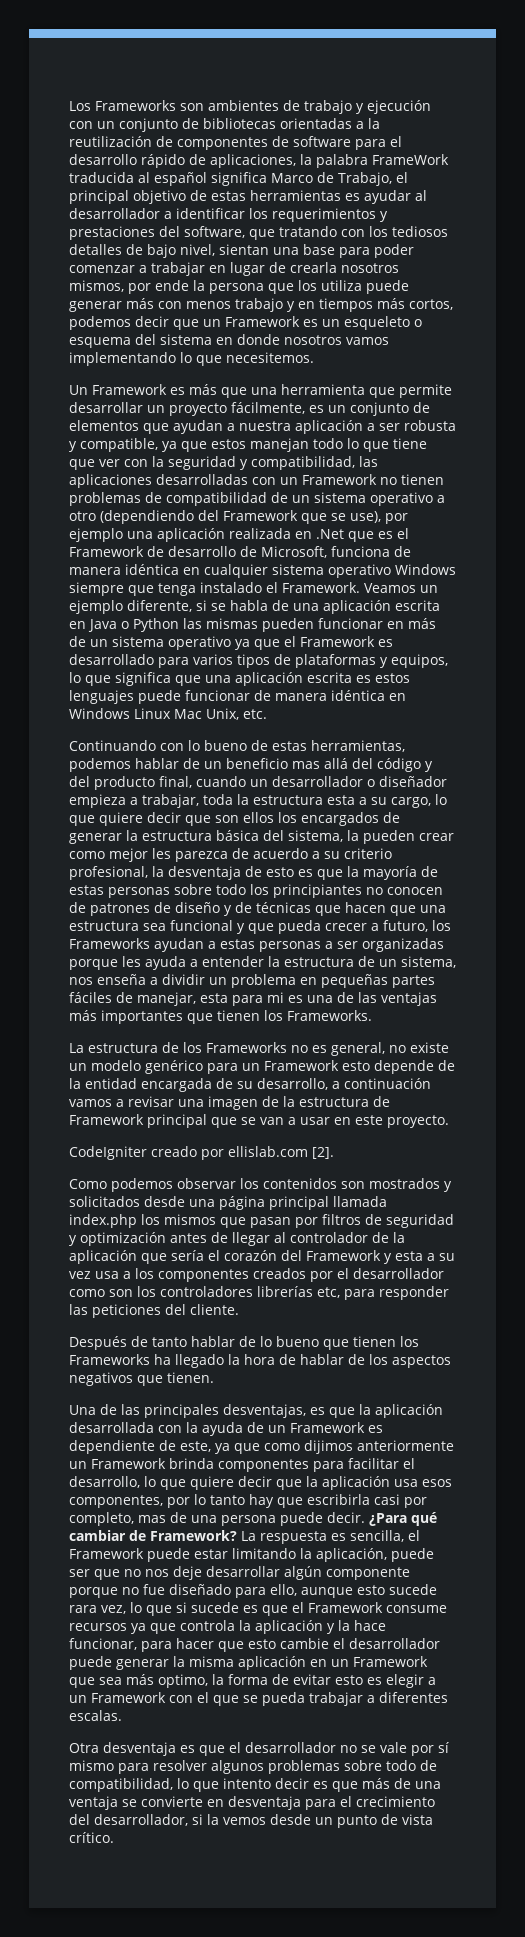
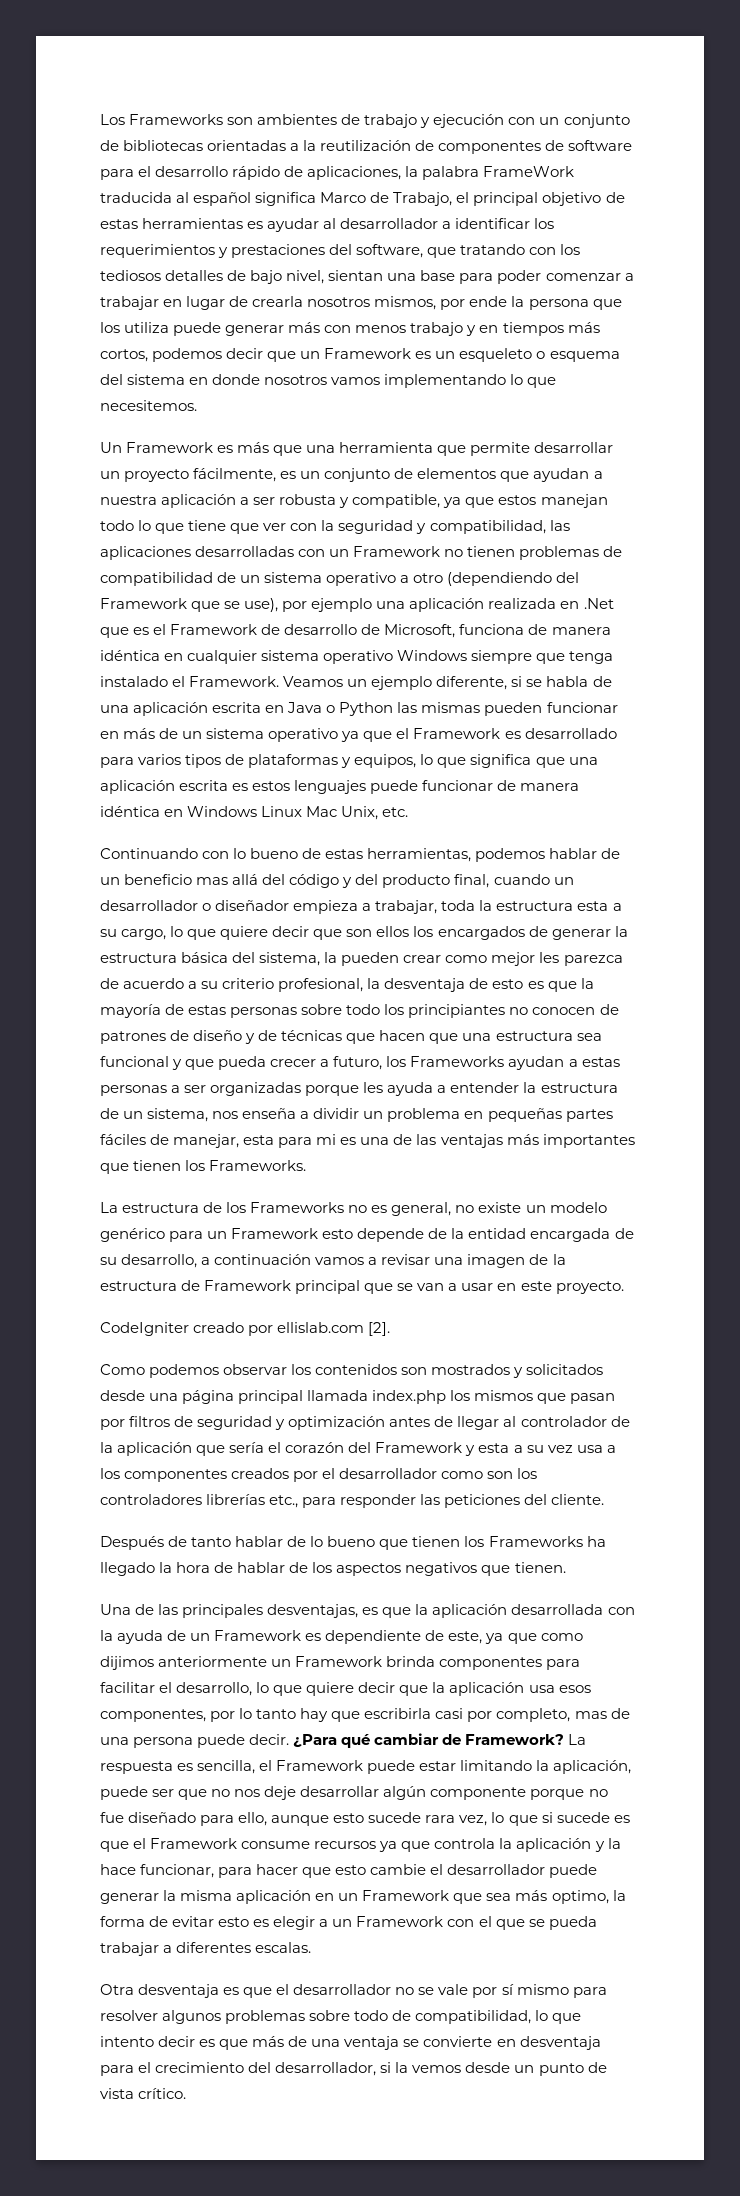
- Como podemos observar los contenidos son mostrados y solicitados desde una página principal llamada index.php los mismos que pasan por filtros de seguridad y optimización antes de llegar al controlador de la aplicación que sería el corazón del Framework y esta a su vez usa a los componentes creados por el desarrollador como son los controladores librerías etc, para responder las peticiones del cliente.
+ Como podemos observar los contenidos son mostrados y solicitados desde una página principal llamada index.php los mismos que pasan por filtros de seguridad y optimización antes de llegar al controlador de la aplicación que sería el corazón del Framework y esta a su vez usa a los componentes creados por el desarrollador como son los controladores librerías etc., para responder las peticiones del cliente.

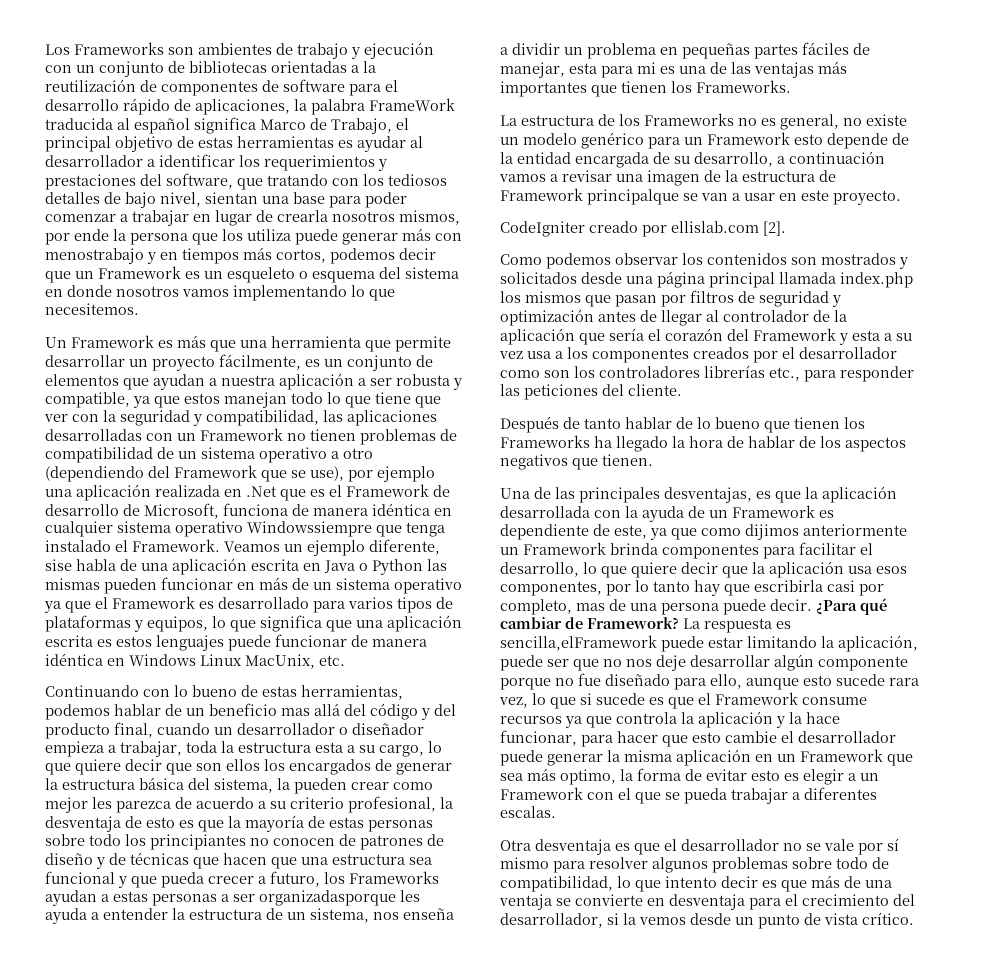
- Los Frameworks son ambientes de trabajo y ejecución con un conjunto de bibliotecas orientadas a la reutilización de componentes de software para el desarrollo rápido de aplicaciones, la palabra FrameWork traducida al español significa Marco de Trabajo, el principal objetivo de estas herramientas es ayudar al desarrollador a identificar los requerimientos y prestaciones del software, que tratando con los tediosos detalles de bajo nivel, sientan una base para poder comenzar a trabajar en lugar de crearla nosotros mismos, por ende la persona que los utiliza puede generar más con menos trabajo y en tiempos más cortos, podemos decir que un Framework es un esqueleto o esquema del sistema en donde nosotros vamos implementando lo que necesitemos.
+ Los Frameworks son ambientes de trabajo y ejecución con un conjunto de bibliotecas orientadas a la reutilización de componentes de software para el desarrollo rápido de aplicaciones, la palabra FrameWork traducida al español significa Marco de Trabajo, el principal objetivo de estas herramientas es ayudar al desarrollador a identificar los requerimientos y prestaciones del software, que tratando con los tediosos detalles de bajo nivel, sientan una base para poder comenzar a trabajar en lugar de crearla nosotros mismos, por ende la persona que los utiliza puede generar más con menostrabajo y en tiempos más cortos, podemos decir que un Framework es un esqueleto o esquema del sistema en donde nosotros vamos implementando lo que necesitemos.
- Un Framework es más que una herramienta que permite desarrollar un proyecto fácilmente, es un conjunto de elementos que ayudan a nuestra aplicación a ser robusta y compatible, ya que estos manejan todo lo que tiene que ver con la seguridad y compatibilidad, las aplicaciones desarrolladas con un Framework no tienen problemas de compatibilidad de un sistema operativo a otro (dependiendo del Framework que se use), por ejemplo una aplicación realizada en .Net que es el Framework de desarrollo de Microsoft, funciona de manera idéntica en cualquier sistema operativo Windows siempre que tenga instalado el Framework.
+ Un Framework es más que una herramienta que permite desarrollar un proyecto fácilmente, es un conjunto de elementos que ayudan a nuestra aplicación a ser robusta y compatible, ya que estos manejan todo lo que tiene que ver con la seguridad y compatibilidad, las aplicaciones desarrolladas con un Framework no tienen problemas de compatibilidad de un sistema operativo a otro (dependiendo del Framework que se use), por ejemplo una aplicación realizada en .Net que es el Framework de desarrollo de Microsoft, funciona de manera idéntica en cualquier sistema operativo Windowssiempre que tenga instalado el Framework.
- Veamos un ejemplo diferente, si se habla de una aplicación escrita en Java o Python las mismas pueden funcionar en más de un sistema operativo ya que el Framework es desarrollado para varios tipos de plataformas y equipos, lo que significa que una aplicación escrita es estos lenguajes puede funcionar de manera idéntica en Windows Linux Mac Unix, etc.
+ Veamos un ejemplo diferente, sise habla de una aplicación escrita en Java o Python las mismas pueden funcionar en más de un sistema operativo ya que el Framework es desarrollado para varios tipos de plataformas y equipos, lo que significa que una aplicación escrita es estos lenguajes puede funcionar de manera idéntica en Windows Linux MacUnix, etc.
- Continuando con lo bueno de estas herramientas, podemos hablar de un beneficio mas allá del código y del producto final, cuando un desarrollador o diseñador empieza a trabajar, toda la estructura esta a su cargo, lo que quiere decir que son ellos los encargados de generar la estructura básica del sistema, la pueden crear como mejor les parezca de acuerdo a su criterio profesional, la desventaja de esto es que la mayoría de estas personas sobre todo los principiantes no conocen de patrones de diseño y de técnicas que hacen que una estructura sea funcional y que pueda crecer a futuro, los Frameworks ayudan a estas personas a ser organizadas porque les ayuda a entender la estructura de un sistema, nos enseña a dividir un problema en pequeñas partes fáciles de manejar, esta para mi es una de las ventajas más importantes que tienen los Frameworks.
+ Continuando con lo bueno de estas herramientas, podemos hablar de un beneficio mas allá del código y del producto final, cuando un desarrollador o diseñador empieza a trabajar, toda la estructura esta a su cargo, lo que quiere decir que son ellos los encargados de generar la estructura básica del sistema, la pueden crear como mejor les parezca de acuerdo a su criterio profesional, la desventaja de esto es que la mayoría de estas personas sobre todo los principiantes no conocen de patrones de diseño y de técnicas que hacen que una estructura sea funcional y que pueda crecer a futuro, los Frameworks ayudan a estas personas a ser organizadasporque les ayuda a entender la estructura de un sistema, nos enseña a dividir un problema en pequeñas partes fáciles de manejar, esta para mi es una de las ventajas más importantes que tienen los Frameworks.
- La estructura de los Frameworks no es general, no existe un modelo genérico para un Framework esto depende de la entidad encargada de su desarrollo, a continuación vamos a revisar una imagen de la estructura de Framework principal que se van a usar en este proyecto.
+ La estructura de los Frameworks no es general, no existe un modelo genérico para un Framework esto depende de la entidad encargada de su desarrollo, a continuación vamos a revisar una imagen de la estructura de Framework principalque se van a usar en este proyecto.
- La respuesta es sencilla, el Framework puede estar limitando la aplicación, puede ser que no nos deje desarrollar algún componente porque no fue diseñado para ello, aunque esto sucede rara vez, lo que si sucede es que el Framework consume recursos ya que controla la aplicación y la hace funcionar, para hacer que esto cambie el desarrollador puede generar la misma aplicación en un Framework que sea más optimo, la forma de evitar esto es elegir a un Framework con el que se pueda trabajar a diferentes escalas.
+ La respuesta es sencilla,elFramework puede estar limitando la aplicación, puede ser que no nos deje desarrollar algún componente porque no fue diseñado para ello, aunque esto sucede rara vez, lo que si sucede es que el Framework consume recursos ya que controla la aplicación y la hace funcionar, para hacer que esto cambie el desarrollador puede generar la misma aplicación en un Framework que sea más optimo, la forma de evitar esto es elegir a un Framework con el que se pueda trabajar a diferentes escalas.

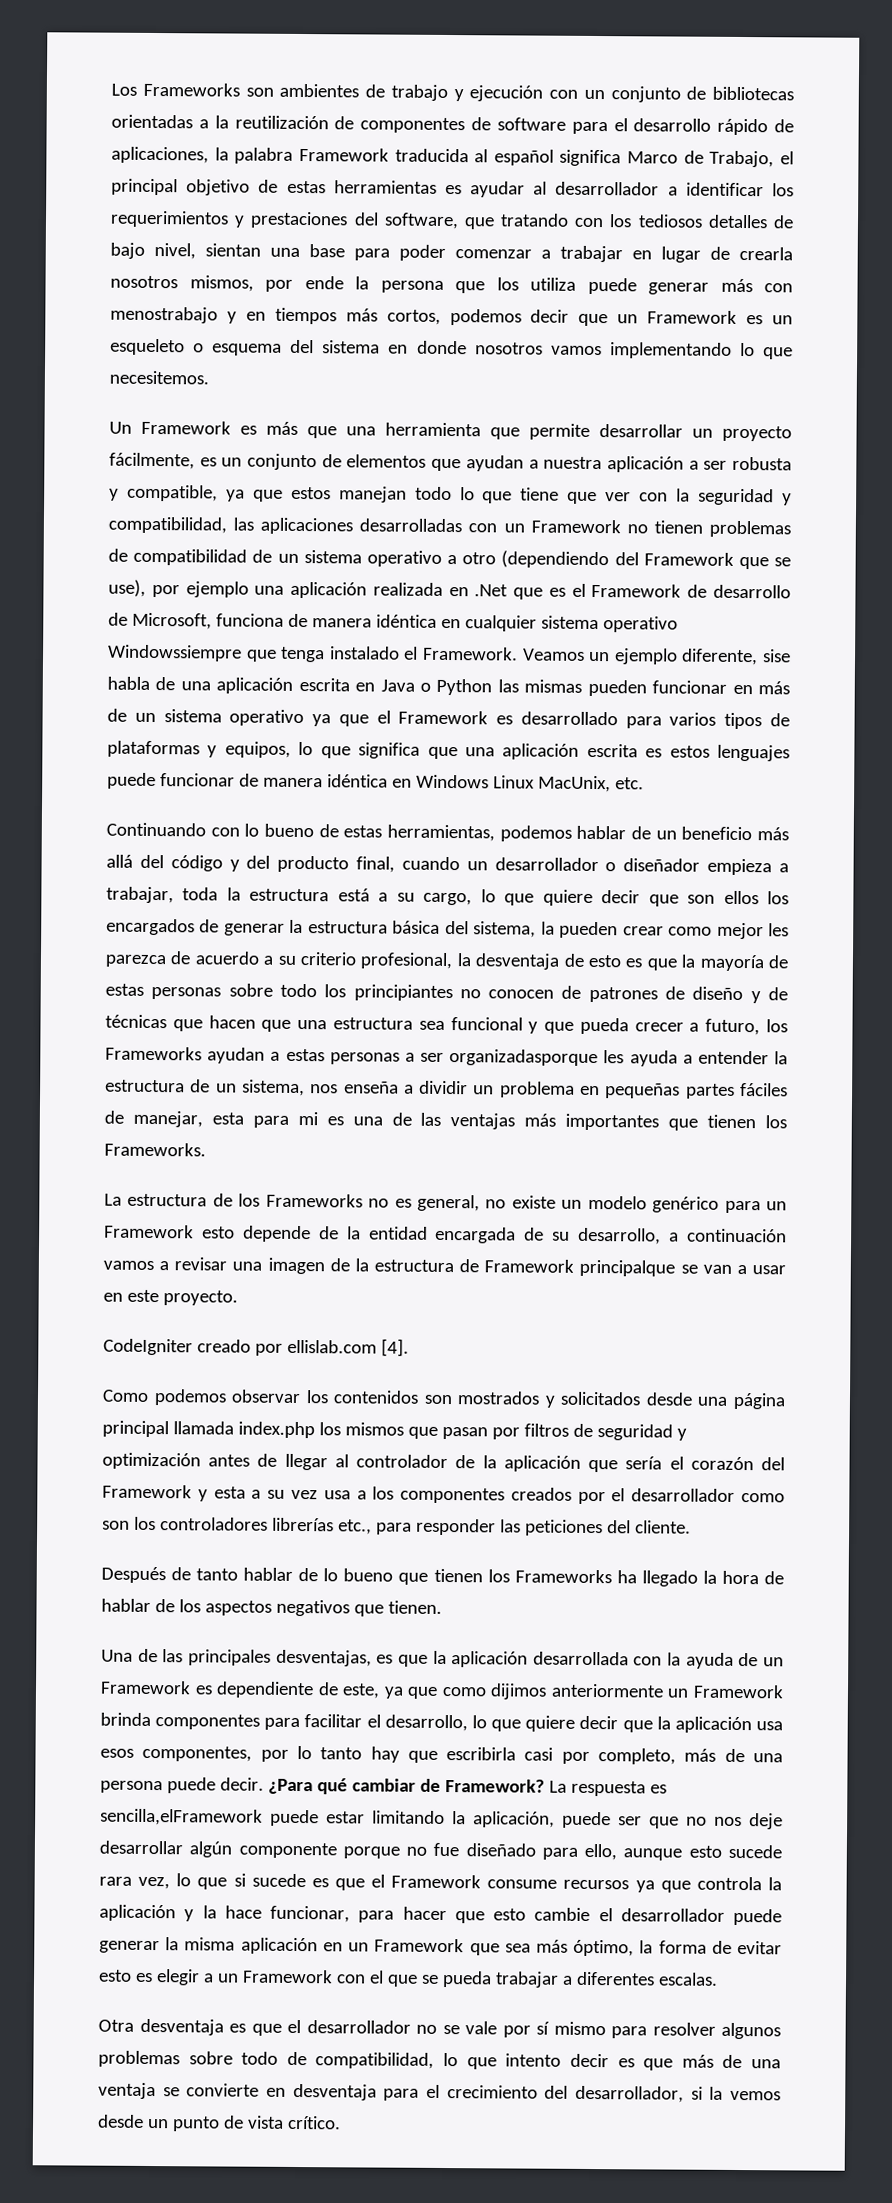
- Los Frameworks son ambientes de trabajo y ejecución con un conjunto de bibliotecas orientadas a la reutilización de componentes de software para el desarrollo rápido de aplicaciones, la palabra FrameWork traducida al español significa Marco de Trabajo, el principal objetivo de estas herramientas es ayudar al desarrollador a identificar los requerimientos y prestaciones del software, que tratando con los tediosos detalles de bajo nivel, sientan una base para poder comenzar a trabajar en lugar de crearla nosotros mismos, por ende la persona que los utiliza puede generar más con menostrabajo y en tiempos más cortos, podemos decir que un Framework es un esqueleto o esquema del sistema en donde nosotros vamos implementando lo que necesitemos.
+ Los Frameworks son ambientes de trabajo y ejecución con un conjunto de bibliotecas orientadas a la reutilización de componentes de software para el desarrollo rápido de aplicaciones, la palabra Framework traducida al español significa Marco de Trabajo, el principal objetivo de estas herramientas es ayudar al desarrollador a identificar los requerimientos y prestaciones del software, que tratando con los tediosos detalles de bajo nivel, sientan una base para poder comenzar a trabajar en lugar de crearla nosotros mismos, por ende la persona que los utiliza puede generar más con menostrabajo y en tiempos más cortos, podemos decir que un Framework es un esqueleto o esquema del sistema en donde nosotros vamos implementando lo que necesitemos.
- Continuando con lo bueno de estas herramientas, podemos hablar de un beneficio mas allá del código y del producto final, cuando un desarrollador o diseñador empieza a trabajar, toda la estructura esta a su cargo, lo que quiere decir que son ellos los encargados de generar la estructura básica del sistema, la pueden crear como mejor les parezca de acuerdo a su criterio profesional, la desventaja de esto es que la mayoría de estas personas sobre todo los principiantes no conocen de patrones de diseño y de técnicas que hacen que una estructura sea funcional y que pueda crecer a futuro, los Frameworks ayudan a estas personas a ser organizadasporque les ayuda a entender la estructura de un sistema, nos enseña a dividir un problema en pequeñas partes fáciles de manejar, esta para mi es una de las ventajas más importantes que tienen los Frameworks.
+ Continuando con lo bueno de estas herramientas, podemos hablar de un beneficio más allá del código y del producto final, cuando un desarrollador o diseñador empieza a trabajar, toda la estructura está a su cargo, lo que quiere decir que son ellos los encargados de generar la estructura básica del sistema, la pueden crear como mejor les parezca de acuerdo a su criterio profesional, la desventaja de esto es que la mayoría de estas personas sobre todo los principiantes no conocen de patrones de diseño y de técnicas que hacen que una estructura sea funcional y que pueda crecer a futuro, los Frameworks ayudan a estas personas a ser organizadasporque les ayuda a entender la estructura de un sistema, nos enseña a dividir un problema en pequeñas partes fáciles de manejar, esta para mi es una de las ventajas más importantes que tienen los Frameworks.
- CodeIgniter creado por ellislab.com [2].
+ CodeIgniter creado por ellislab.com [4].
- Una de las principales desventajas, es que la aplicación desarrollada con la ayuda de un Framework es dependiente de este, ya que como dijimos anteriormente un Framework brinda componentes para facilitar el desarrollo, lo que quiere decir que la aplicación usa esos componentes, por lo tanto hay que escribirla casi por completo, mas de una persona puede decir.
+ Una de las principales desventajas, es que la aplicación desarrollada con la ayuda de un Framework es dependiente de este, ya que como dijimos anteriormente un Framework brinda componentes para facilitar el desarrollo, lo que quiere decir que la aplicación usa esos componentes, por lo tanto hay que escribirla casi por completo, más de una persona puede decir.
- La respuesta es sencilla,elFramework puede estar limitando la aplicación, puede ser que no nos deje desarrollar algún componente porque no fue diseñado para ello, aunque esto sucede rara vez, lo que si sucede es que el Framework consume recursos ya que controla la aplicación y la hace funcionar, para hacer que esto cambie el desarrollador puede generar la misma aplicación en un Framework que sea más optimo, la forma de evitar esto es elegir a un Framework con el que se pueda trabajar a diferentes escalas.
+ La respuesta es sencilla,elFramework puede estar limitando la aplicación, puede ser que no nos deje desarrollar algún componente porque no fue diseñado para ello, aunque esto sucede rara vez, lo que si sucede es que el Framework consume recursos ya que controla la aplicación y la hace funcionar, para hacer que esto cambie el desarrollador puede generar la misma aplicación en un Framework que sea más óptimo, la forma de evitar esto es elegir a un Framework con el que se pueda trabajar a diferentes escalas.

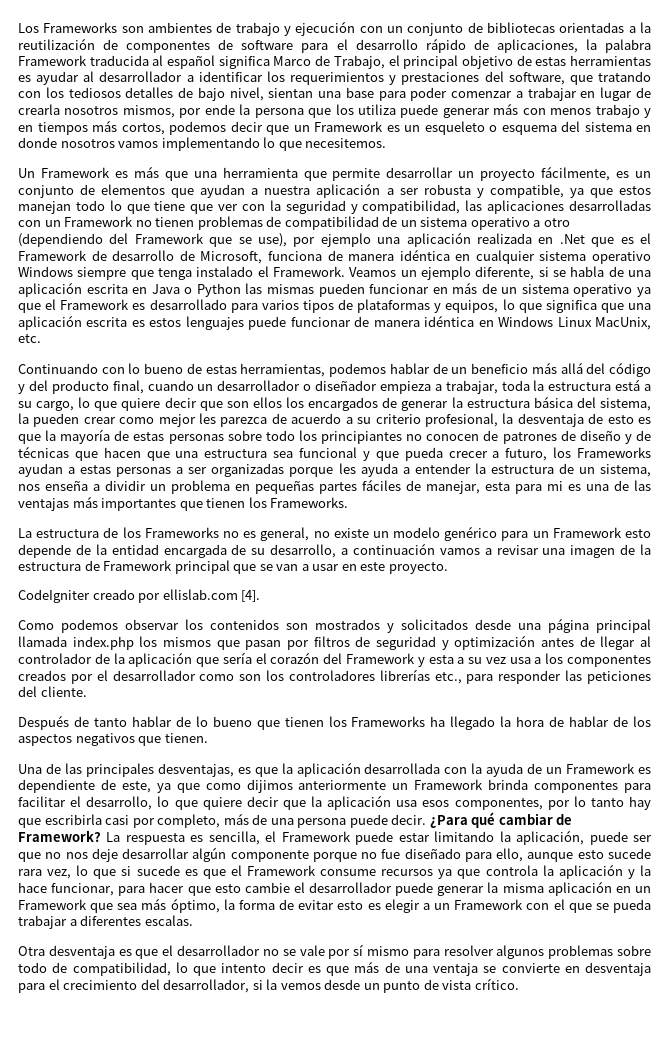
- Los Frameworks son ambientes de trabajo y ejecución con un conjunto de bibliotecas orientadas a la reutilización de componentes de software para el desarrollo rápido de aplicaciones, la palabra Framework traducida al español significa Marco de Trabajo, el principal objetivo de estas herramientas es ayudar al desarrollador a identificar los requerimientos y prestaciones del software, que tratando con los tediosos detalles de bajo nivel, sientan una base para poder comenzar a trabajar en lugar de crearla nosotros mismos, por ende la persona que los utiliza puede generar más con menostrabajo y en tiempos más cortos, podemos decir que un Framework es un esqueleto o esquema del sistema en donde nosotros vamos implementando lo que necesitemos.
+ Los Frameworks son ambientes de trabajo y ejecución con un conjunto de bibliotecas orientadas a la reutilización de componentes de software para el desarrollo rápido de aplicaciones, la palabra Framework traducida al español significa Marco de Trabajo, el principal objetivo de estas herramientas es ayudar al desarrollador a identificar los requerimientos y prestaciones del software, que tratando con los tediosos detalles de bajo nivel, sientan una base para poder comenzar a trabajar en lugar de crearla nosotros mismos, por ende la persona que los utiliza puede generar más con menos trabajo y en tiempos más cortos, podemos decir que un Framework es un esqueleto o esquema del sistema en donde nosotros vamos implementando lo que necesitemos.
- Un Framework es más que una herramienta que permite desarrollar un proyecto fácilmente, es un conjunto de elementos que ayudan a nuestra aplicación a ser robusta y compatible, ya que estos manejan todo lo que tiene que ver con la seguridad y compatibilidad, las aplicaciones desarrolladas con un Framework no tienen problemas de compatibilidad de un sistema operativo a otro (dependiendo del Framework que se use), por ejemplo una aplicación realizada en .Net que es el Framework de desarrollo de Microsoft, funciona de manera idéntica en cualquier sistema operativo Windowssiempre que tenga instalado el Framework.
+ Un Framework es más que una herramienta que permite desarrollar un proyecto fácilmente, es un conjunto de elementos que ayudan a nuestra aplicación a ser robusta y compatible, ya que estos manejan todo lo que tiene que ver con la seguridad y compatibilidad, las aplicaciones desarrolladas con un Framework no tienen problemas de compatibilidad de un sistema operativo a otro (dependiendo del Framework que se use), por ejemplo una aplicación realizada en .Net que es el Framework de desarrollo de Microsoft, funciona de manera idéntica en cualquier sistema operativo Windows siempre que tenga instalado el Framework.
- Veamos un ejemplo diferente, sise habla de una aplicación escrita en Java o Python las mismas pueden funcionar en más de un sistema operativo ya que el Framework es desarrollado para varios tipos de plataformas y equipos, lo que significa que una aplicación escrita es estos lenguajes puede funcionar de manera idéntica en Windows Linux MacUnix, etc.
+ Veamos un ejemplo diferente, si se habla de una aplicación escrita en Java o Python las mismas pueden funcionar en más de un sistema operativo ya que el Framework es desarrollado para varios tipos de plataformas y equipos, lo que significa que una aplicación escrita es estos lenguajes puede funcionar de manera idéntica en Windows Linux MacUnix, etc.
- Continuando con lo bueno de estas herramientas, podemos hablar de un beneficio más allá del código y del producto final, cuando un desarrollador o diseñador empieza a trabajar, toda la estructura está a su cargo, lo que quiere decir que son ellos los encargados de generar la estructura básica del sistema, la pueden crear como mejor les parezca de acuerdo a su criterio profesional, la desventaja de esto es que la mayoría de estas personas sobre todo los principiantes no conocen de patrones de diseño y de técnicas que hacen que una estructura sea funcional y que pueda crecer a futuro, los Frameworks ayudan a estas personas a ser organizadasporque les ayuda a entender la estructura de un sistema, nos enseña a dividir un problema en pequeñas partes fáciles de manejar, esta para mi es una de las ventajas más importantes que tienen los Frameworks.
+ Continuando con lo bueno de estas herramientas, podemos hablar de un beneficio más allá del código y del producto final, cuando un desarrollador o diseñador empieza a trabajar, toda la estructura está a su cargo, lo que quiere decir que son ellos los encargados de generar la estructura básica del sistema, la pueden crear como mejor les parezca de acuerdo a su criterio profesional, la desventaja de esto es que la mayoría de estas personas sobre todo los principiantes no conocen de patrones de diseño y de técnicas que hacen que una estructura sea funcional y que pueda crecer a futuro, los Frameworks ayudan a estas personas a ser organizadas porque les ayuda a entender la estructura de un sistema, nos enseña a dividir un problema en pequeñas partes fáciles de manejar, esta para mi es una de las ventajas más importantes que tienen los Frameworks.
- La estructura de los Frameworks no es general, no existe un modelo genérico para un Framework esto depende de la entidad encargada de su desarrollo, a continuación vamos a revisar una imagen de la estructura de Framework principalque se van a usar en este proyecto.
+ La estructura de los Frameworks no es general, no existe un modelo genérico para un Framework esto depende de la entidad encargada de su desarrollo, a continuación vamos a revisar una imagen de la estructura de Framework principal que se van a usar en este proyecto.
- La respuesta es sencilla,elFramework puede estar limitando la aplicación, puede ser que no nos deje desarrollar algún componente porque no fue diseñado para ello, aunque esto sucede rara vez, lo que si sucede es que el Framework consume recursos ya que controla la aplicación y la hace funcionar, para hacer que esto cambie el desarrollador puede generar la misma aplicación en un Framework que sea más óptimo, la forma de evitar esto es elegir a un Framework con el que se pueda trabajar a diferentes escalas.
+ La respuesta es sencilla, el Framework puede estar limitando la aplicación, puede ser que no nos deje desarrollar algún componente porque no fue diseñado para ello, aunque esto sucede rara vez, lo que si sucede es que el Framework consume recursos ya que controla la aplicación y la hace funcionar, para hacer que esto cambie el desarrollador puede generar la misma aplicación en un Framework que sea más óptimo, la forma de evitar esto es elegir a un Framework con el que se pueda trabajar a diferentes escalas.

